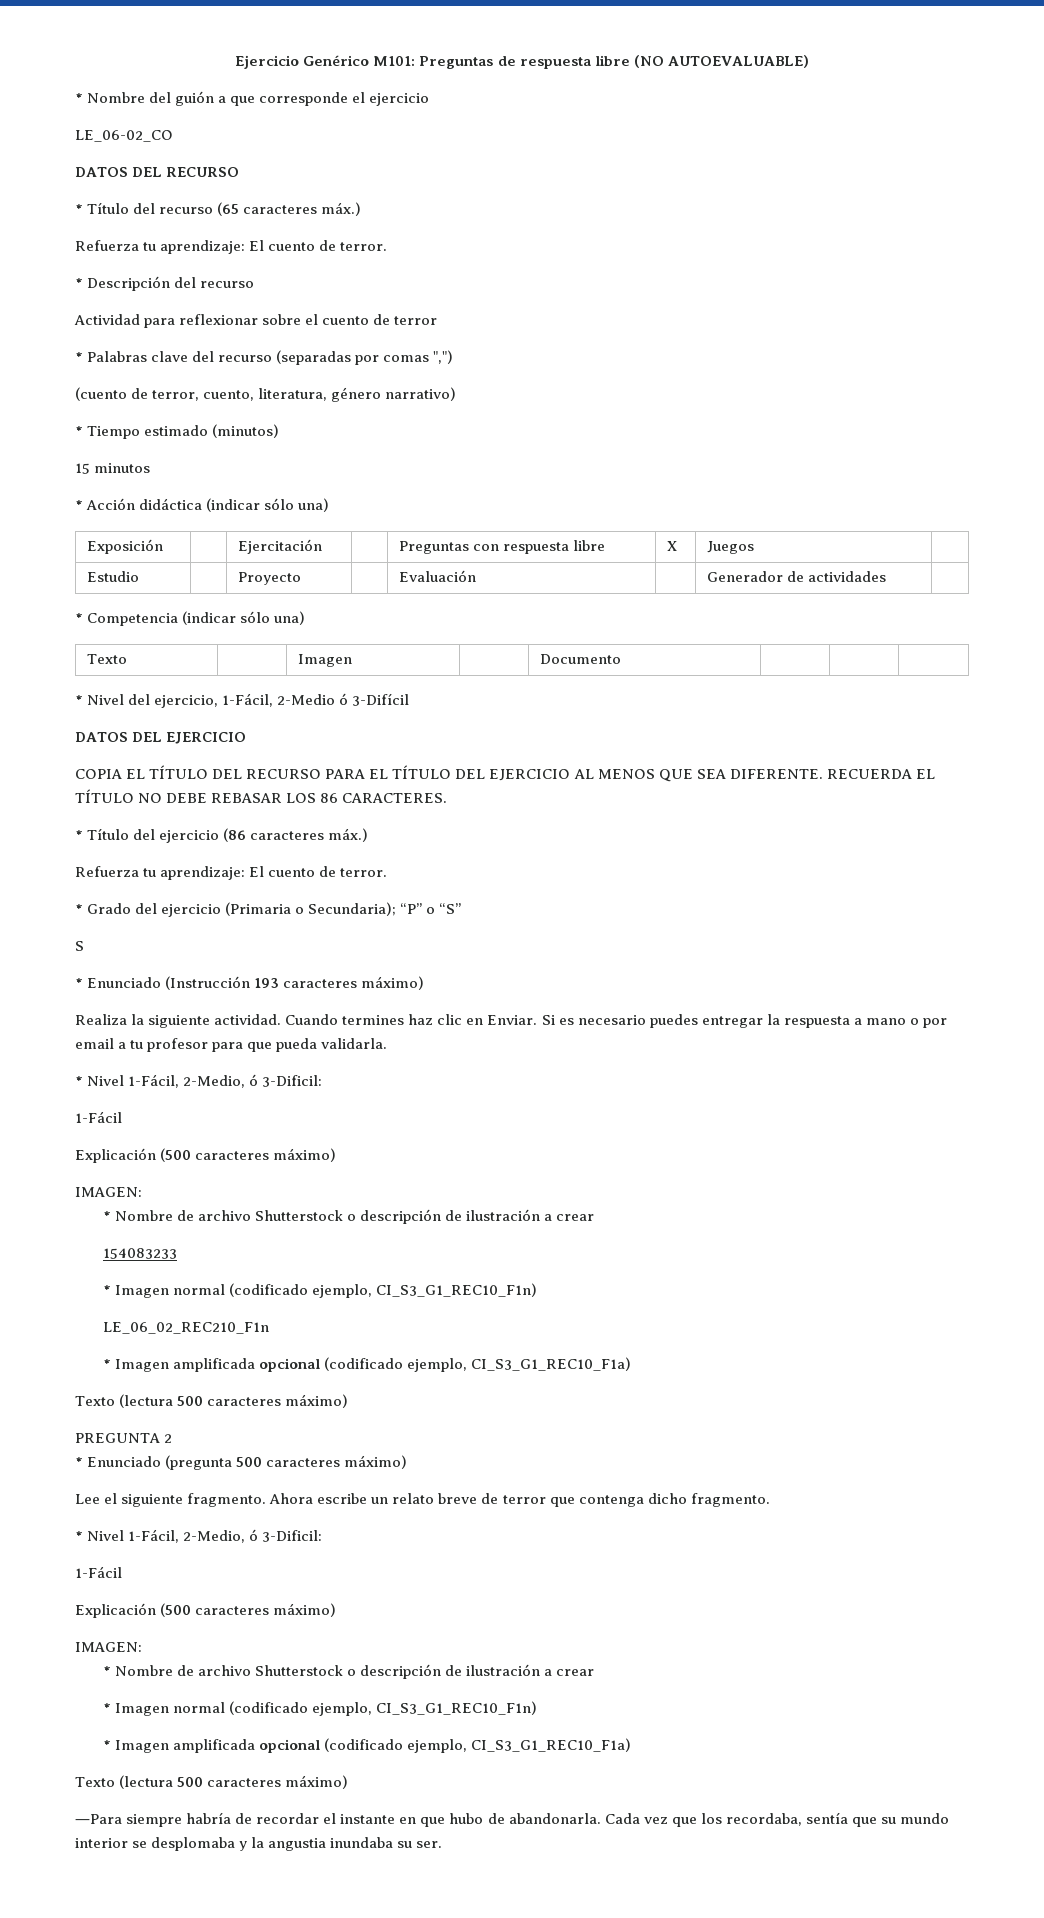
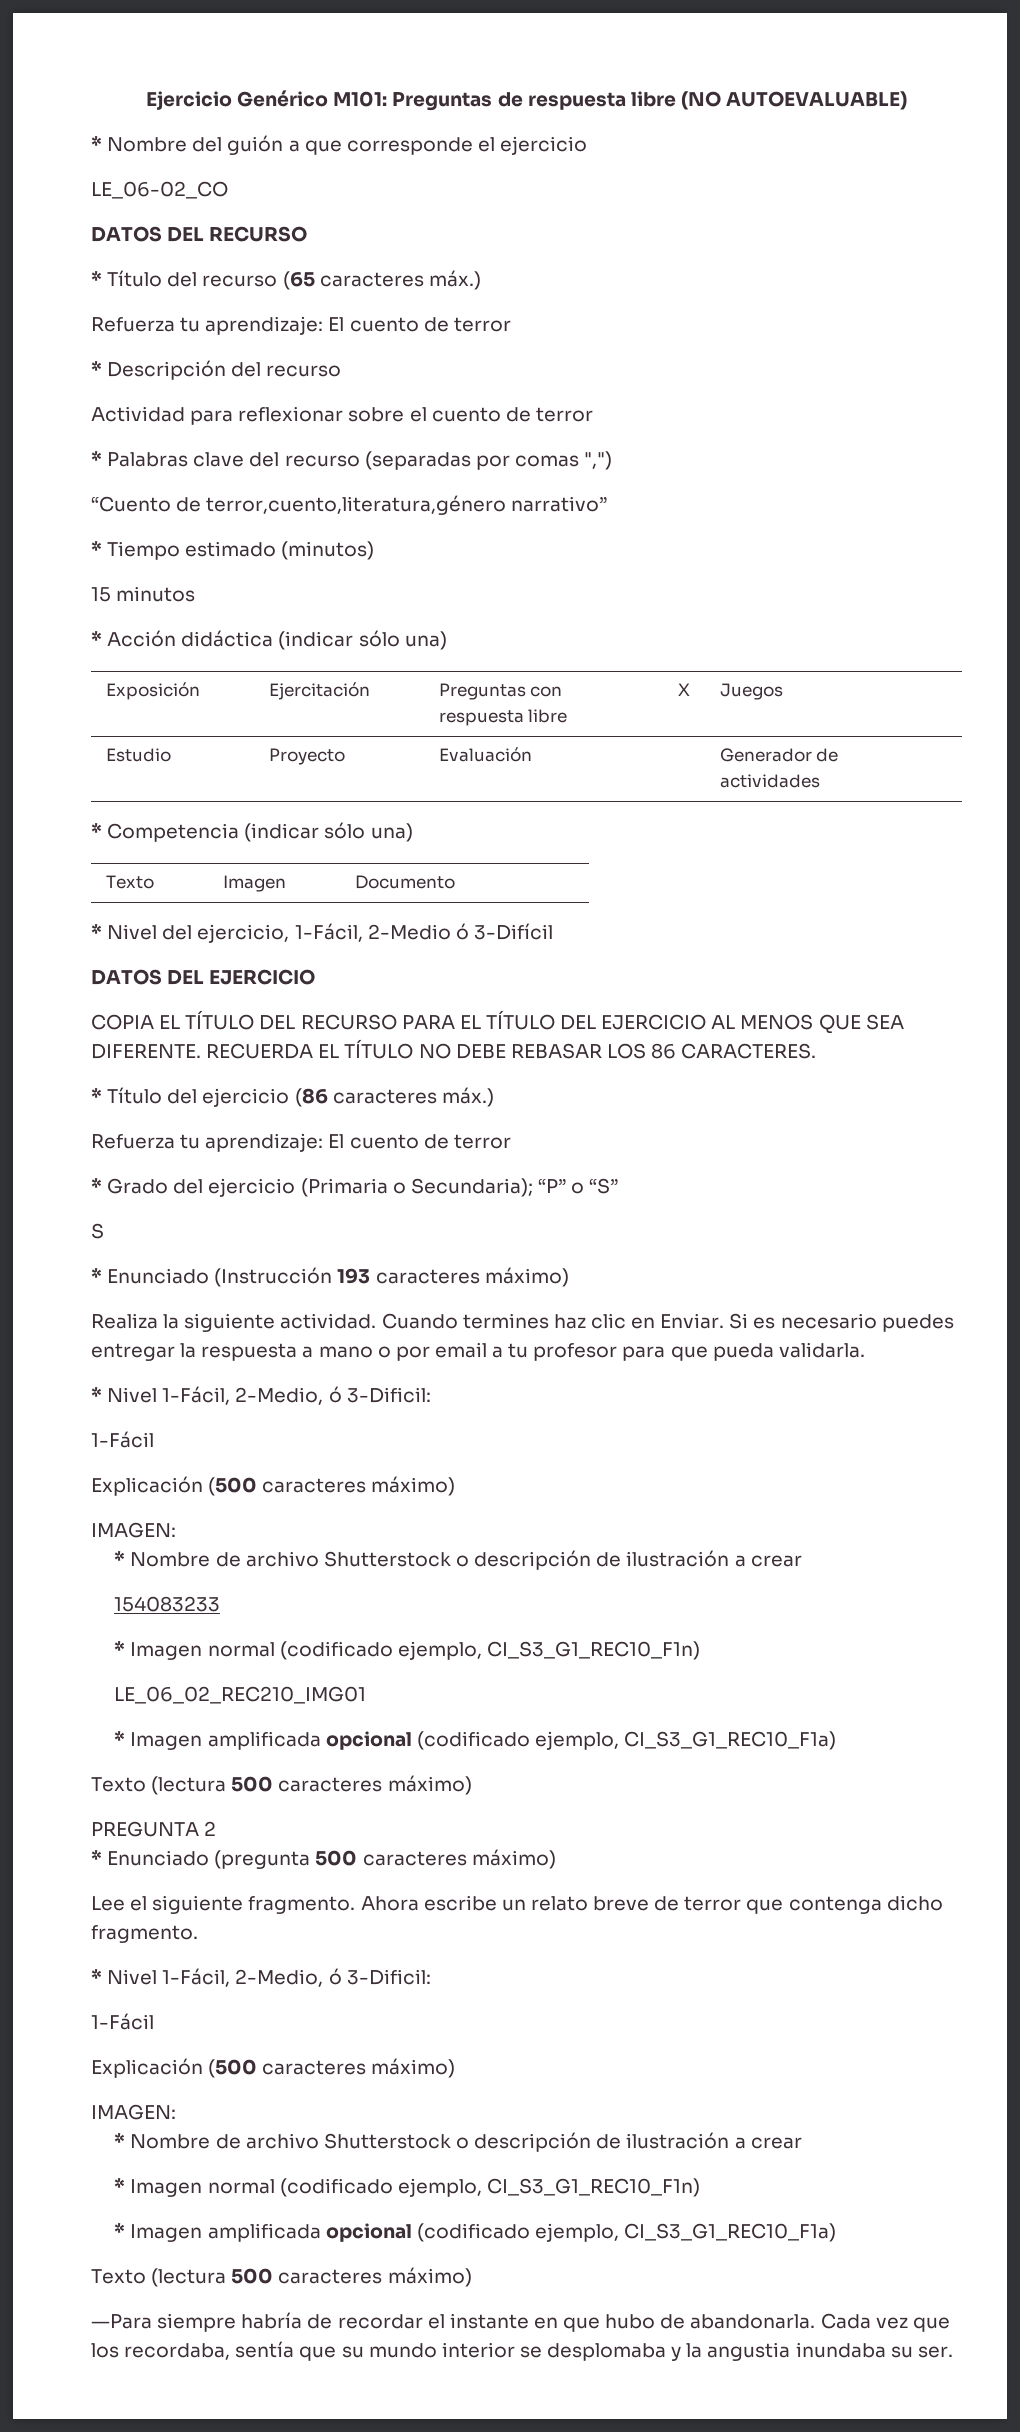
  * Título del recurso (65 caracteres máx.)
- Refuerza tu aprendizaje: El cuento de terror.
+ Refuerza tu aprendizaje: El cuento de terror
- (cuento de terror, cuento, literatura, género narrativo)
+ “Cuento de terror,cuento,literatura,género narrativo”
  * Título del ejercicio (86 caracteres máx.)
- Refuerza tu aprendizaje: El cuento de terror.
+ Refuerza tu aprendizaje: El cuento de terror
- LE_06_02_REC210_F1n
+ LE_06_02_REC210_IMG01

